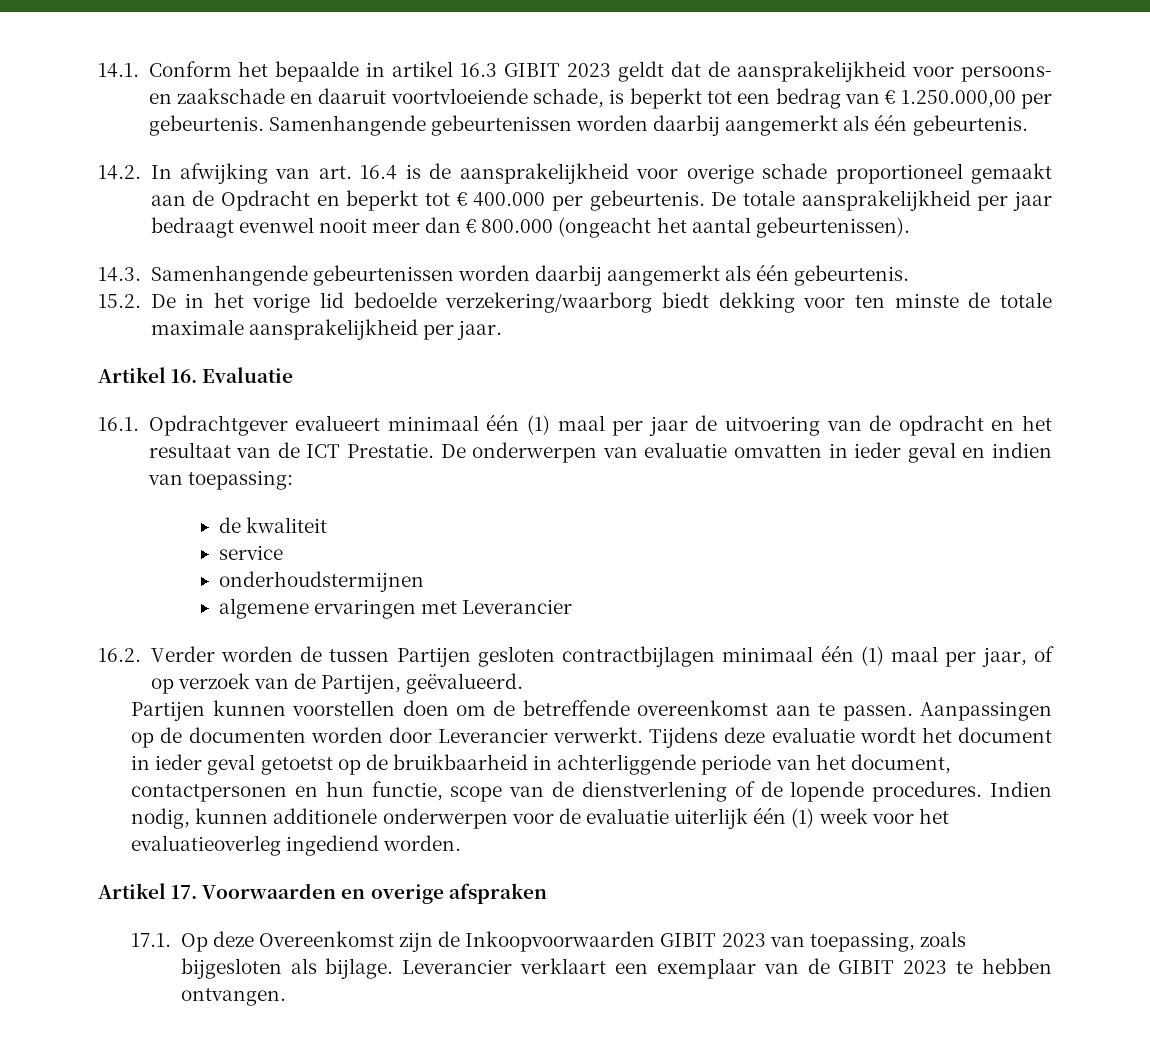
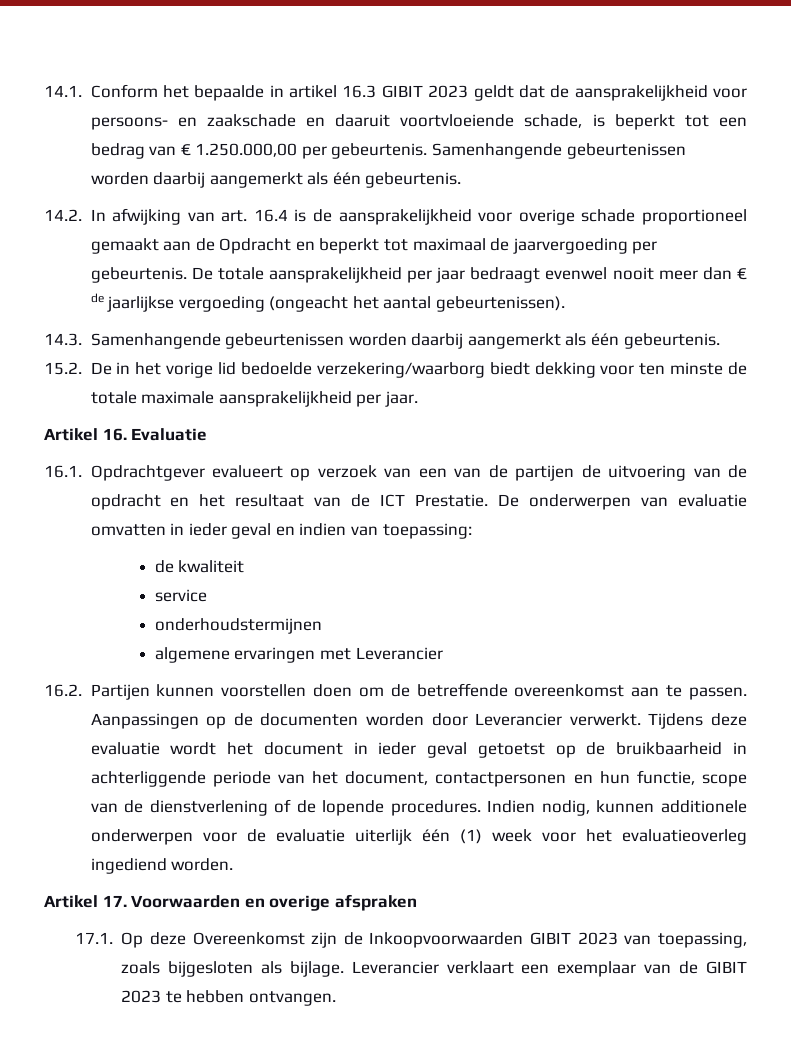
- 14.2. In afwijking van art. 16.4 is de aansprakelijkheid voor overige schade proportioneel gemaakt aan de Opdracht en beperkt tot € 400.000 per gebeurtenis.
+ 14.2. In afwijking van art. 16.4 is de aansprakelijkheid voor overige schade proportioneel gemaakt aan de Opdracht en beperkt tot maximaal de jaarvergoeding per gebeurtenis.
- De totale aansprakelijkheid per jaar bedraagt evenwel nooit meer dan € 800.000 (ongeacht het aantal gebeurtenissen).
+ De totale aansprakelijkheid per jaar bedraagt evenwel nooit meer dan € de jaarlijkse vergoeding (ongeacht het aantal gebeurtenissen).
- 16.1. Opdrachtgever evalueert minimaal één (1) maal per jaar de uitvoering van de opdracht en het resultaat van de ICT Prestatie.
+ 16.1. Opdrachtgever evalueert op verzoek van een van de partijen de uitvoering van de opdracht en het resultaat van de ICT Prestatie.
- 16.2. Verder worden de tussen Partijen gesloten contractbijlagen minimaal één (1) maal per jaar, of op verzoek van de Partijen, geëvalueerd.
- Partijen kunnen voorstellen doen om de betreffende overeenkomst aan te passen.
+ 16.2. Partijen kunnen voorstellen doen om de betreffende overeenkomst aan te passen.

